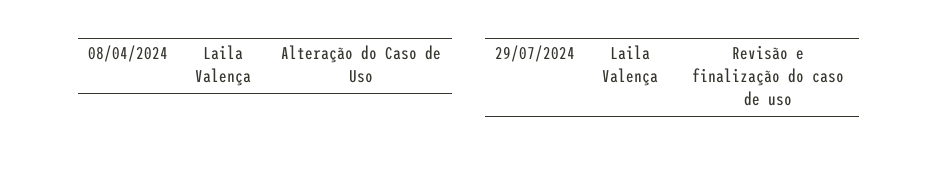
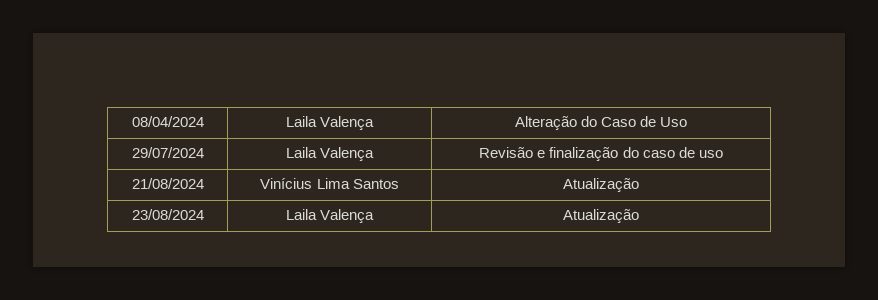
+ 21/08/2024 | Vinícius Lima Santos | Atualização
+ 23/08/2024 | Laila Valença | Atualização

